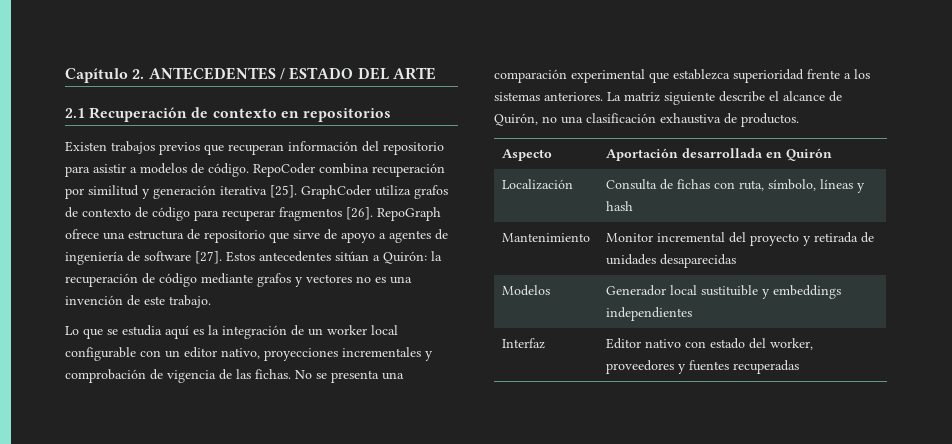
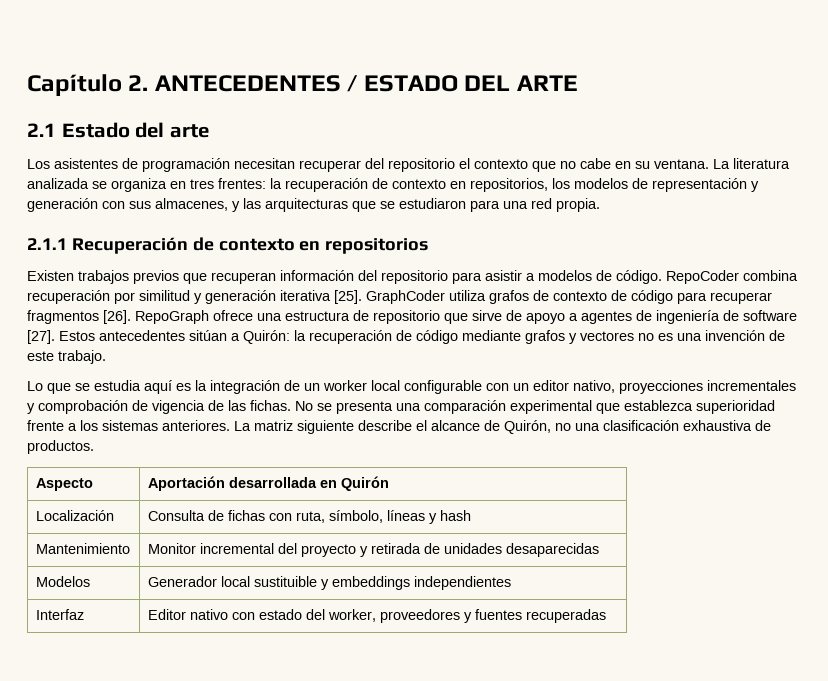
- 2.1 Recuperación de contexto en repositorios
+ 2.1 Estado del arte
+ Los asistentes de programación necesitan recuperar del repositorio el contexto que no cabe en su ventana. La literatura analizada se organiza en tres frentes: la recuperación de contexto en repositorios, los modelos de representación y generación con sus almacenes, y las arquitecturas que se estudiaron para una red propia.
+ 2.1.1 Recuperación de contexto en repositorios

